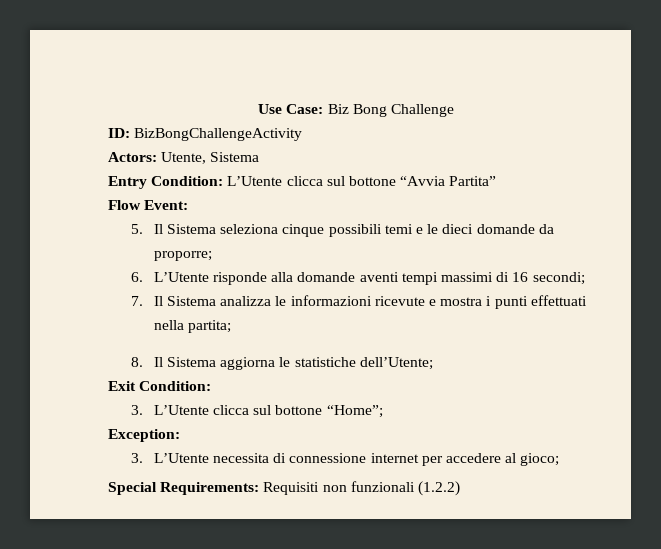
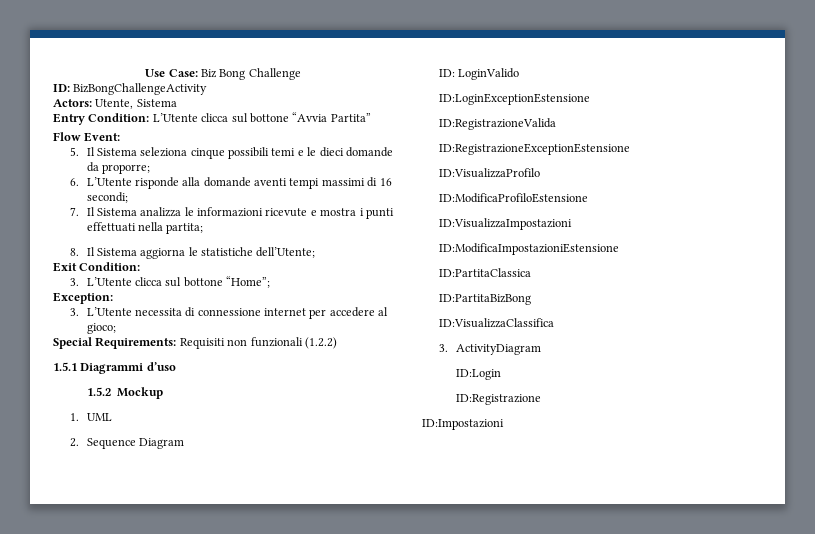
+ 1.5.1 Diagrammi d’uso
+ 1.5.2 Mockup
+ 1. UML
+ 2. Sequence Diagram
+ ID: LoginValido
+ ID:LoginExceptionEstensione
+ ID:RegistrazioneValida
+ ID:RegistrazioneExceptionEstensione
+ ID:VisualizzaProfilo
+ ID:ModificaProfiloEstensione
+ ID:VisualizzaImpostazioni
+ ID:ModificaImpostazioniEstensione
+ ID:PartitaClassica
+ ID:PartitaBizBong
+ ID:VisualizzaClassifica
+ 3. ActivityDiagram
+ ID:Login
+ ID:Registrazione
+ ID:Impostazioni

